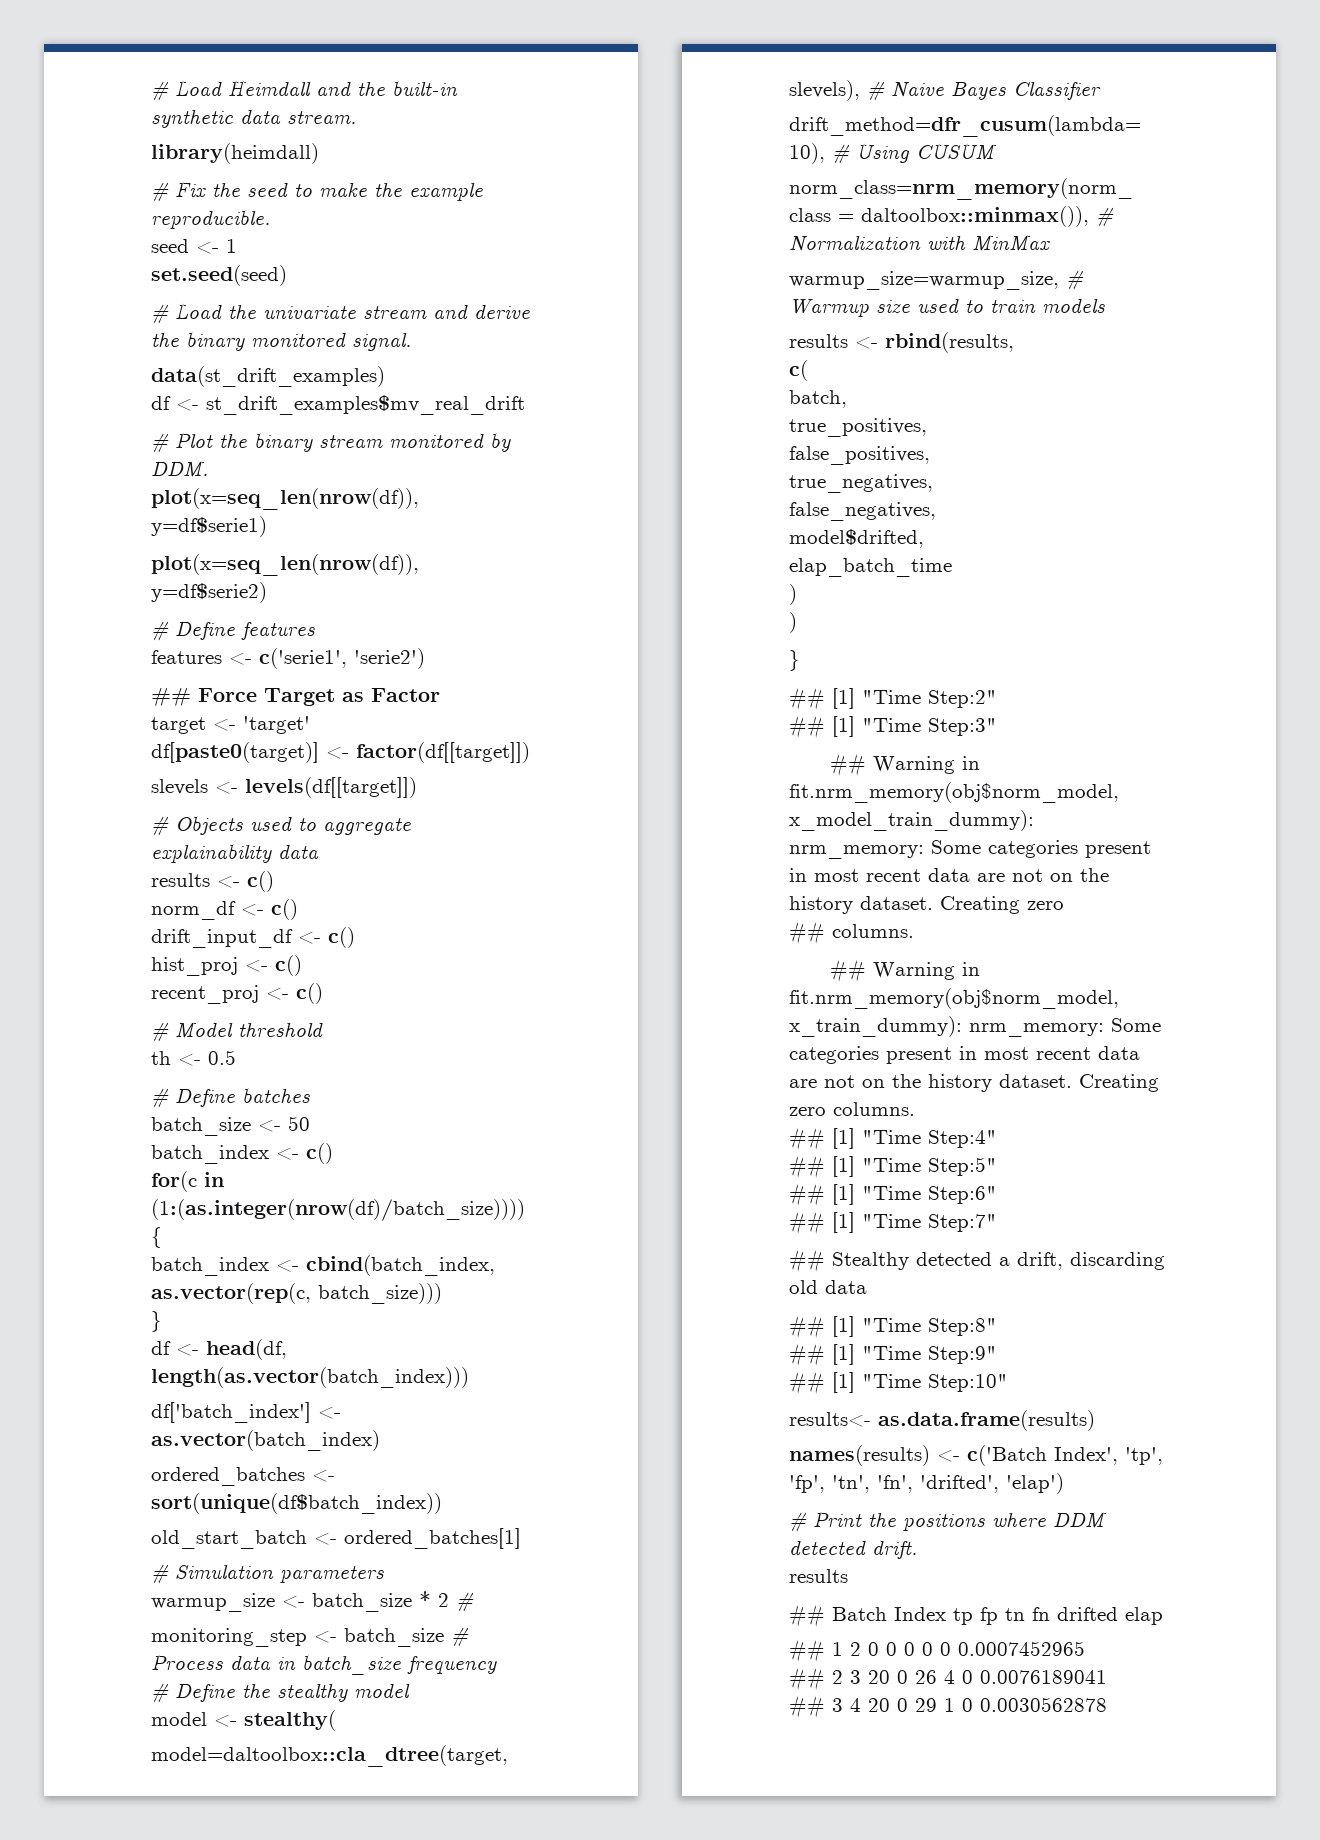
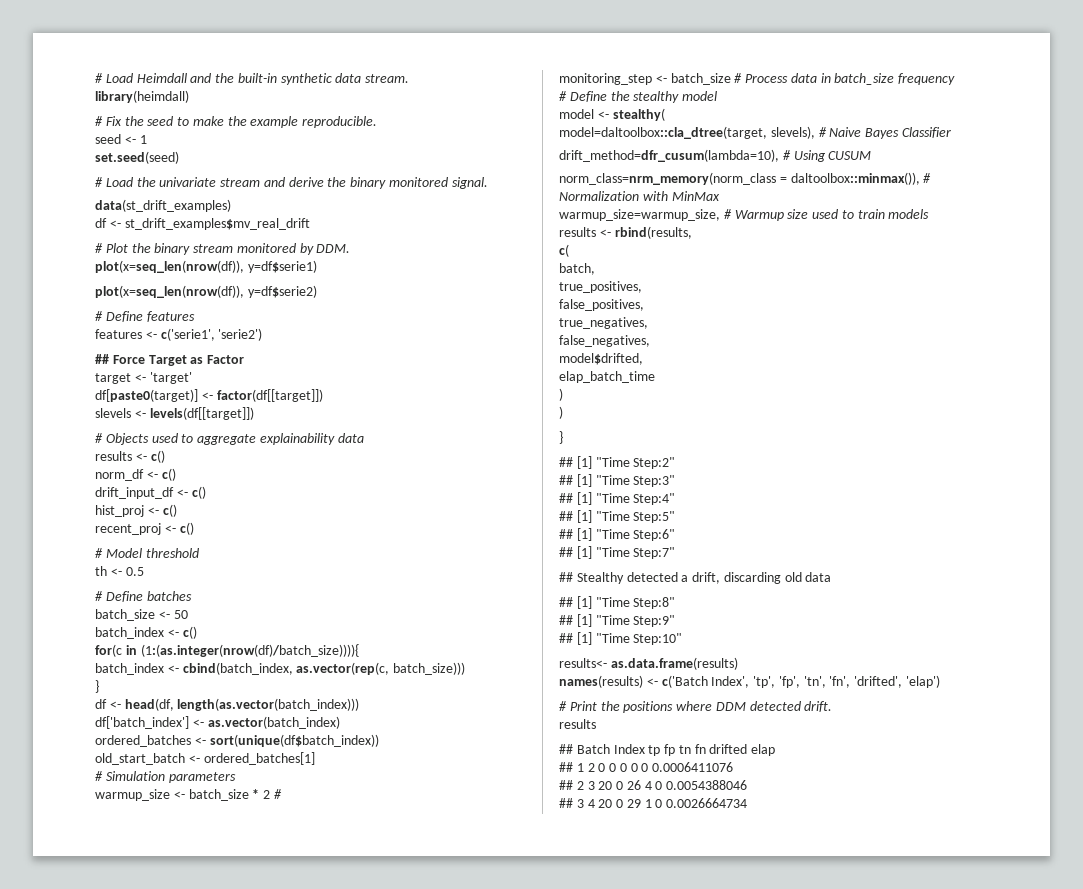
- ## Warning in fit.nrm_memory(obj$norm_model, x_model_train_dummy): nrm_memory: Some categories present in most recent data are not on the history dataset. Creating zero
- ## columns.
- ## Warning in fit.nrm_memory(obj$norm_model, x_train_dummy): nrm_memory: Some categories present in most recent data are not on the history dataset. Creating zero columns.
- ## 1 2 0 0 0 0 0 0.0007452965
+ ## 1 2 0 0 0 0 0 0.0006411076
- ## 2 3 20 0 26 4 0 0.0076189041
+ ## 2 3 20 0 26 4 0 0.0054388046
- ## 3 4 20 0 29 1 0 0.0030562878
+ ## 3 4 20 0 29 1 0 0.0026664734

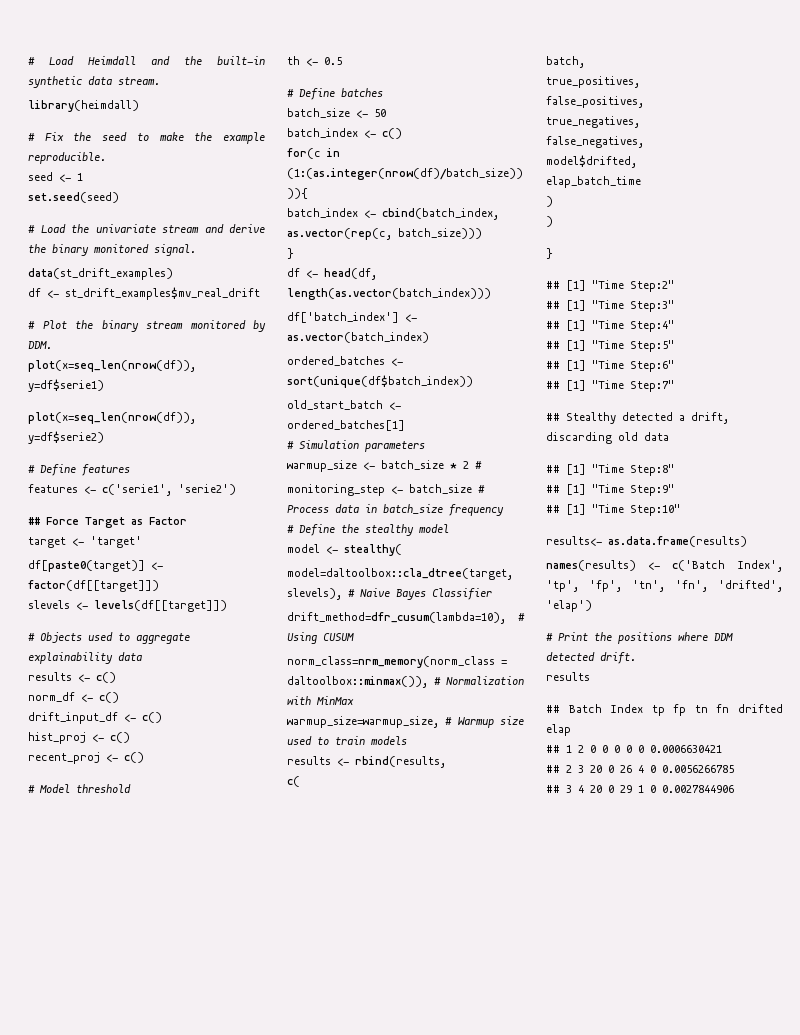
- ## 1 2 0 0 0 0 0 0.0006411076
+ ## 1 2 0 0 0 0 0 0.0006630421
- ## 2 3 20 0 26 4 0 0.0054388046
+ ## 2 3 20 0 26 4 0 0.0056266785
- ## 3 4 20 0 29 1 0 0.0026664734
+ ## 3 4 20 0 29 1 0 0.0027844906

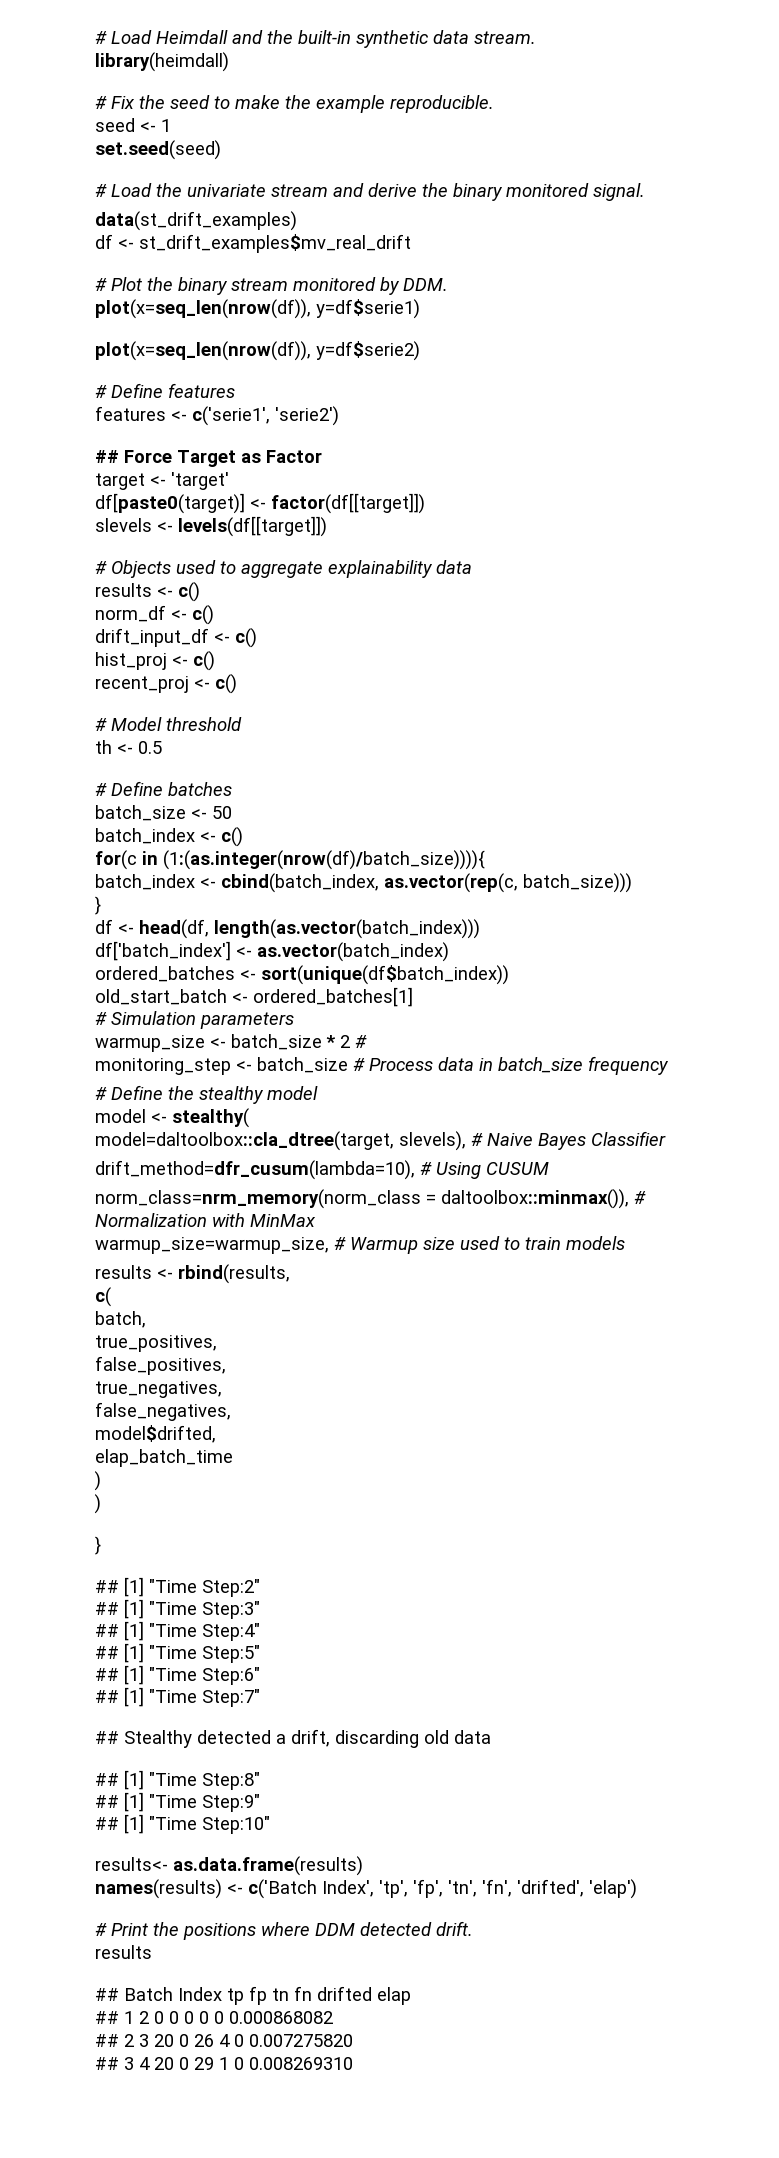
- ## 1 2 0 0 0 0 0 0.0006630421
+ ## 1 2 0 0 0 0 0 0.000868082
- ## 2 3 20 0 26 4 0 0.0056266785
+ ## 2 3 20 0 26 4 0 0.007275820
- ## 3 4 20 0 29 1 0 0.0027844906
+ ## 3 4 20 0 29 1 0 0.008269310

